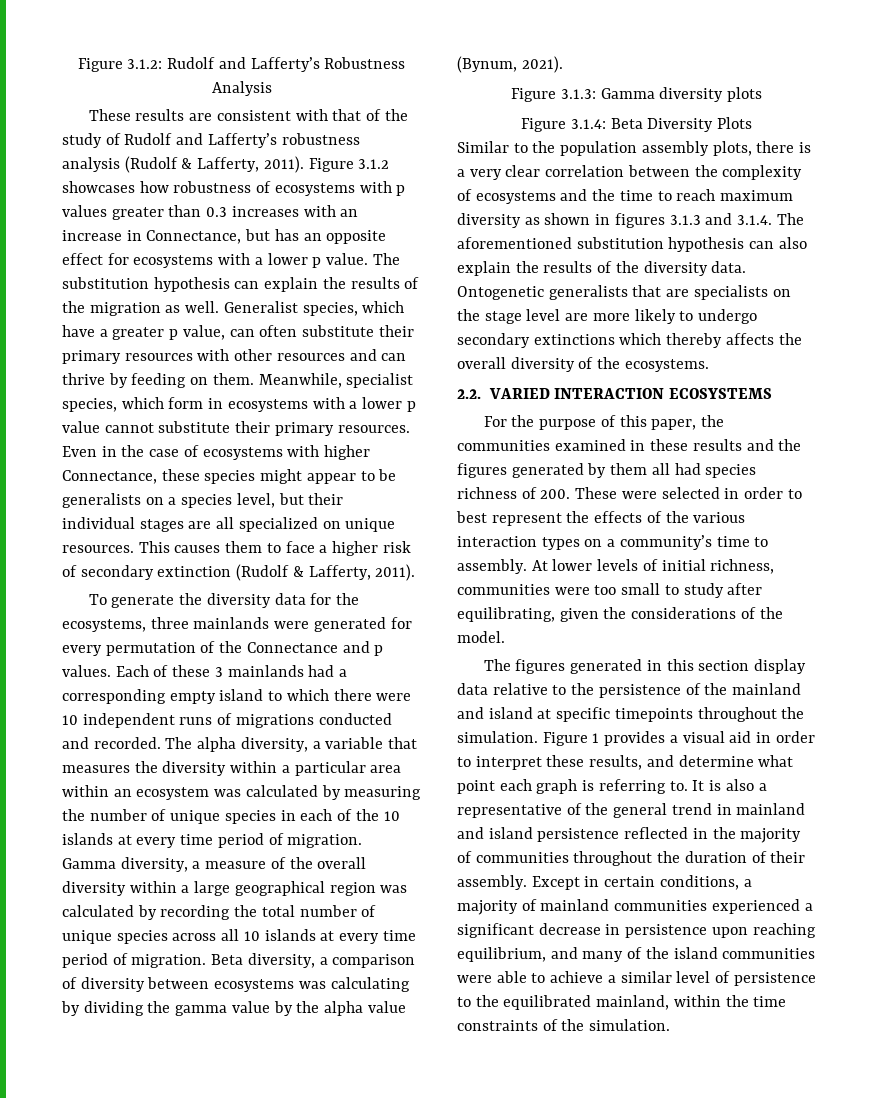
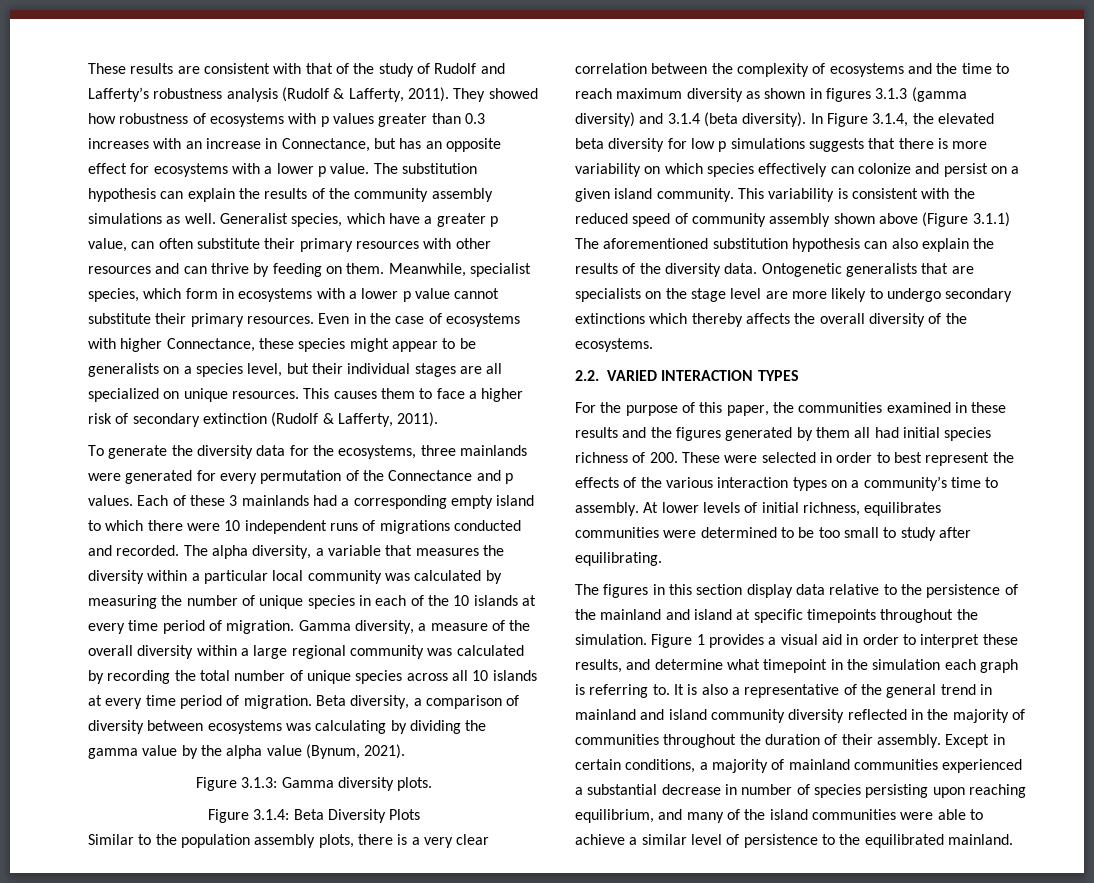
- Figure 3.1.2: Rudolf and Lafferty’s Robustness Analysis
- Figure 3.1.2 showcases how robustness of ecosystems with p values greater than 0.3 increases with an increase in Connectance, but has an opposite effect for ecosystems with a lower p value.
+ They showed how robustness of ecosystems with p values greater than 0.3 increases with an increase in Connectance, but has an opposite effect for ecosystems with a lower p value.
- The substitution hypothesis can explain the results of the migration as well.
+ The substitution hypothesis can explain the results of the community assembly simulations as well.
- The alpha diversity, a variable that measures the diversity within a particular area within an ecosystem was calculated by measuring the number of unique species in each of the 10 islands at every time period of migration.
+ The alpha diversity, a variable that measures the diversity within a particular local community was calculated by measuring the number of unique species in each of the 10 islands at every time period of migration.
- Gamma diversity, a measure of the overall diversity within a large geographical region was calculated by recording the total number of unique species across all 10 islands at every time period of migration.
+ Gamma diversity, a measure of the overall diversity within a large regional community was calculated by recording the total number of unique species across all 10 islands at every time period of migration.
- Figure 3.1.3: Gamma diversity plots
+ Figure 3.1.3: Gamma diversity plots.
- Similar to the population assembly plots, there is a very clear correlation between the complexity of ecosystems and the time to reach maximum diversity as shown in figures 3.1.3 and 3.1.4. The aforementioned substitution hypothesis can also explain the results of the diversity data.
+ Similar to the population assembly plots, there is a very clear correlation between the complexity of ecosystems and the time to reach maximum diversity as shown in figures 3.1.3 (gamma diversity) and 3.1.4 (beta diversity). In Figure 3.1.4, the elevated beta diversity for low p simulations suggests that there is more variability on which species effectively can colonize and persist on a given island community. This variability is consistent with the reduced speed of community assembly shown above (Figure 3.1.1) The aforementioned substitution hypothesis can also explain the results of the diversity data.
- 2.2. VARIED INTERACTION ECOSYSTEMS
+ 2.2. VARIED INTERACTION TYPES
- For the purpose of this paper, the communities examined in these results and the figures generated by them all had species richness of 200. These were selected in order to best represent the effects of the various interaction types on a community’s time to assembly.
+ For the purpose of this paper, the communities examined in these results and the figures generated by them all had initial species richness of 200. These were selected in order to best represent the effects of the various interaction types on a community’s time to assembly.
- At lower levels of initial richness, communities were too small to study after equilibrating, given the considerations of the model.
+ At lower levels of initial richness, equilibrates communities were determined to be too small to study after equilibrating.
- The figures generated in this section display data relative to the persistence of the mainland and island at specific timepoints throughout the simulation.
+ The figures in this section display data relative to the persistence of the mainland and island at specific timepoints throughout the simulation.
- Figure 1 provides a visual aid in order to interpret these results, and determine what point each graph is referring to.
+ Figure 1 provides a visual aid in order to interpret these results, and determine what timepoint in the simulation each graph is referring to.
- It is also a representative of the general trend in mainland and island persistence reflected in the majority of communities throughout the duration of their assembly.
+ It is also a representative of the general trend in mainland and island community diversity reflected in the majority of communities throughout the duration of their assembly.
- Except in certain conditions, a majority of mainland communities experienced a significant decrease in persistence upon reaching equilibrium, and many of the island communities were able to achieve a similar level of persistence to the equilibrated mainland, within the time constraints of the simulation.
+ Except in certain conditions, a majority of mainland communities experienced a substantial decrease in number of species persisting upon reaching equilibrium, and many of the island communities were able to achieve a similar level of persistence to the equilibrated mainland.

